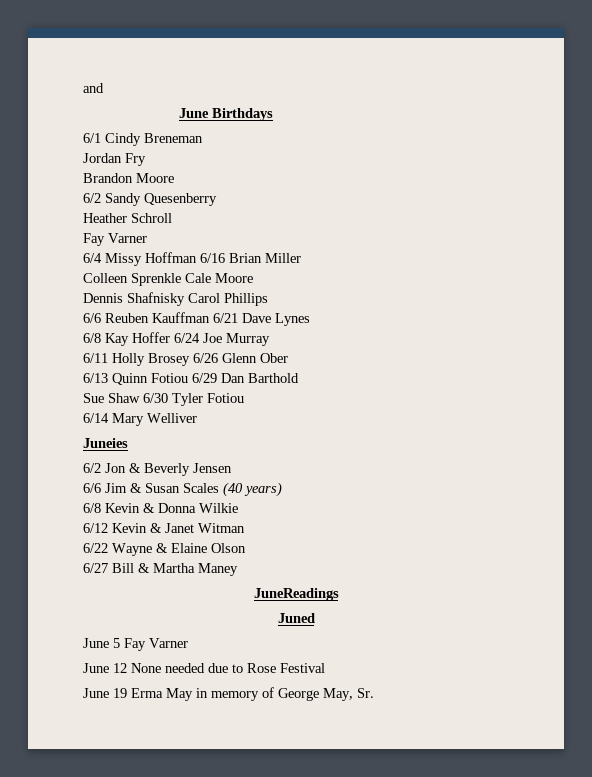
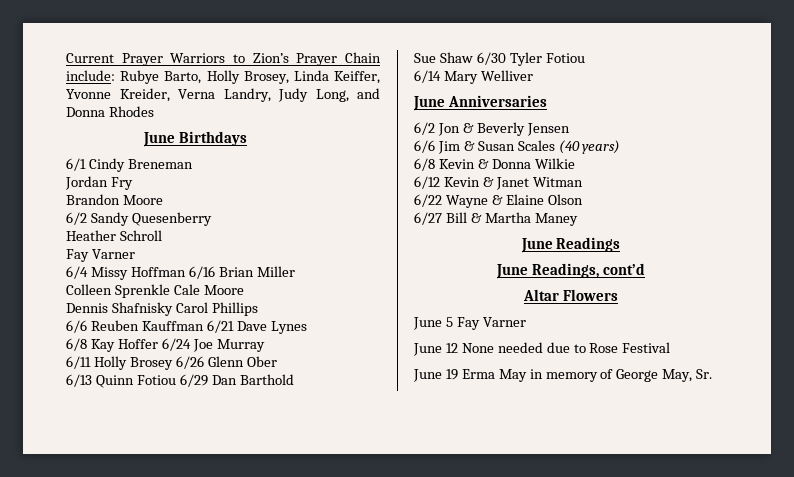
- and
+ Current Prayer Warriors to Zion’s Prayer Chain include: Rubye Barto, Holly Brosey, Linda Keiffer, Yvonne Kreider, Verna Landry, Judy Long, and Donna Rhodes
- Juneies
+ June Anniversaries
- JuneReadings
- Juned
+ June Readings
+ June Readings, cont’d
+ Altar Flowers

